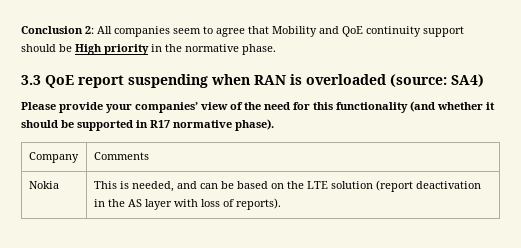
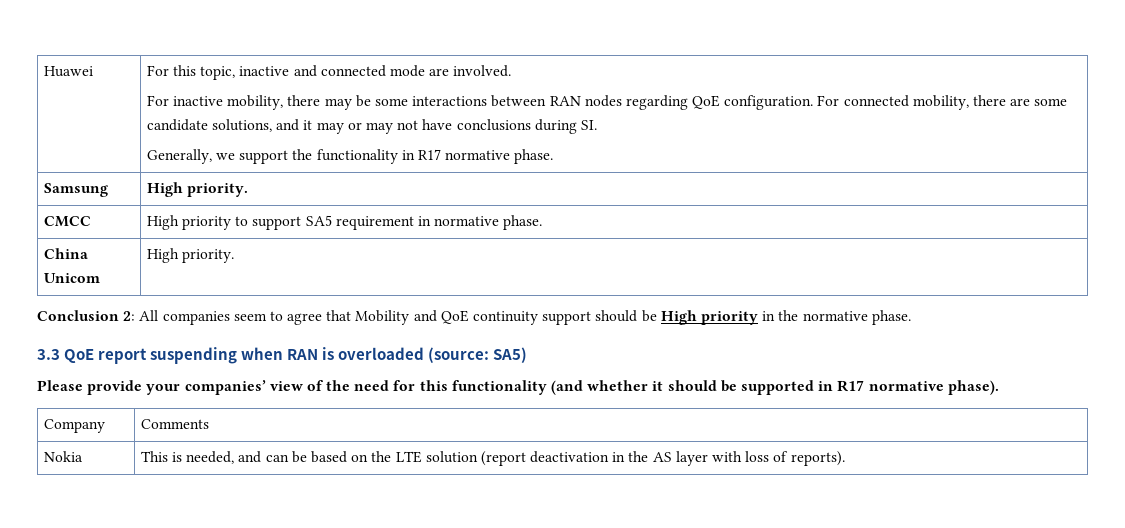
+ Huawei | For this topic, inactive and connected mode are involved.
+ For inactive mobility, there may be some interactions between RAN nodes regarding QoE configuration. For connected mobility, there are some candidate solutions, and it may or may not have conclusions during SI.
+ Generally, we support the functionality in R17 normative phase.
+ Samsung | High priority.
+ CMCC | High priority to support SA5 requirement in normative phase.
+ China Unicom | High priority.
- 3.3 QoE report suspending when RAN is overloaded (source: SA4)
+ 3.3 QoE report suspending when RAN is overloaded (source: SA5)

